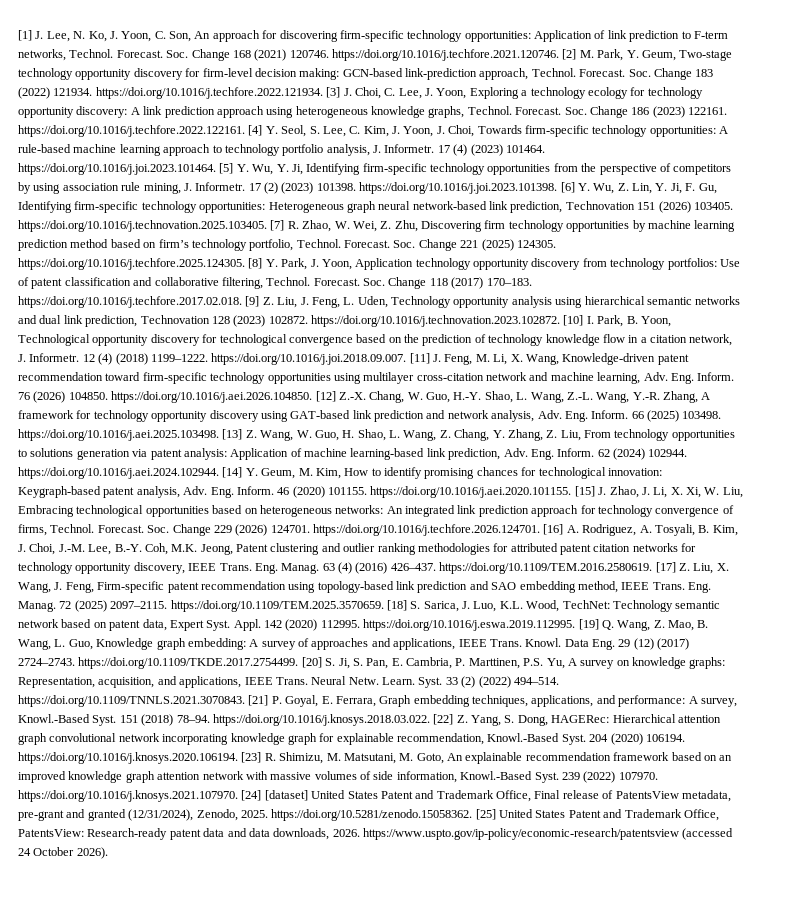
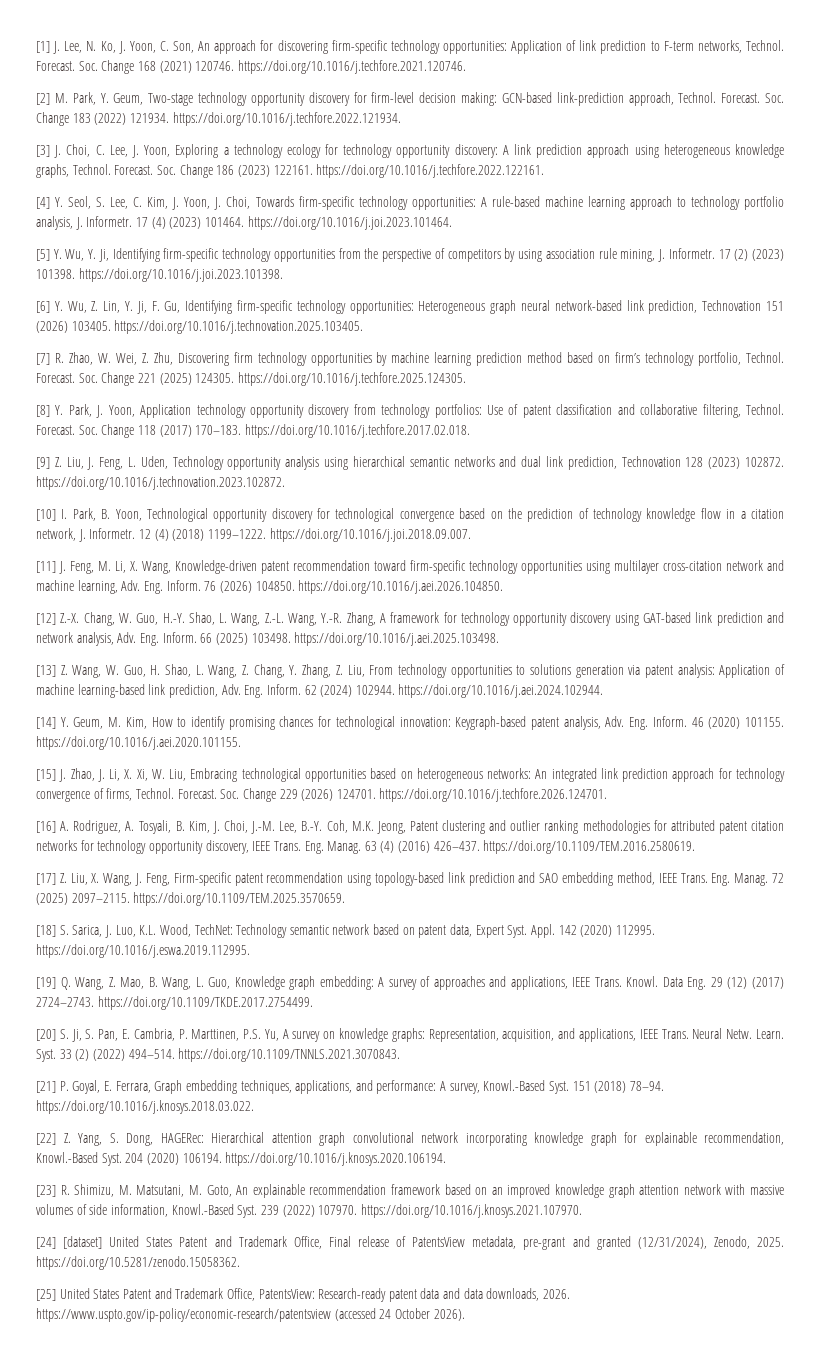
- Soc. Change 168 (2021) 120746. https://doi.org/10.1016/j.techfore.2021.120746. [2] M. Park, Y. Geum, Two-stage technology opportunity discovery for firm-level decision making: GCN-based link-prediction approach, Technol.
+ Soc. Change 168 (2021) 120746. https://doi.org/10.1016/j.techfore.2021.120746.
+ [2] M. Park, Y. Geum, Two-stage technology opportunity discovery for firm-level decision making: GCN-based link-prediction approach, Technol.
- Soc. Change 183 (2022) 121934. https://doi.org/10.1016/j.techfore.2022.121934. [3] J. Choi, C. Lee, J. Yoon, Exploring a technology ecology for technology opportunity discovery: A link prediction approach using heterogeneous knowledge graphs, Technol.
+ Soc. Change 183 (2022) 121934. https://doi.org/10.1016/j.techfore.2022.121934.
+ [3] J. Choi, C. Lee, J. Yoon, Exploring a technology ecology for technology opportunity discovery: A link prediction approach using heterogeneous knowledge graphs, Technol.
- Soc. Change 186 (2023) 122161. https://doi.org/10.1016/j.techfore.2022.122161. [4] Y. Seol, S. Lee, C. Kim, J. Yoon, J. Choi, Towards firm-specific technology opportunities: A rule-based machine learning approach to technology portfolio analysis, J. Informetr.
+ Soc. Change 186 (2023) 122161. https://doi.org/10.1016/j.techfore.2022.122161.
+ [4] Y. Seol, S. Lee, C. Kim, J. Yoon, J. Choi, Towards firm-specific technology opportunities: A rule-based machine learning approach to technology portfolio analysis, J. Informetr.
- 17 (4) (2023) 101464. https://doi.org/10.1016/j.joi.2023.101464. [5] Y. Wu, Y. Ji, Identifying firm-specific technology opportunities from the perspective of competitors by using association rule mining, J. Informetr.
+ 17 (4) (2023) 101464. https://doi.org/10.1016/j.joi.2023.101464.
+ [5] Y. Wu, Y. Ji, Identifying firm-specific technology opportunities from the perspective of competitors by using association rule mining, J. Informetr.
- 17 (2) (2023) 101398. https://doi.org/10.1016/j.joi.2023.101398. [6] Y. Wu, Z. Lin, Y. Ji, F. Gu, Identifying firm-specific technology opportunities: Heterogeneous graph neural network-based link prediction, Technovation 151 (2026) 103405. https://doi.org/10.1016/j.technovation.2025.103405. [7] R. Zhao, W. Wei, Z. Zhu, Discovering firm technology opportunities by machine learning prediction method based on firm’s technology portfolio, Technol.
+ 17 (2) (2023) 101398. https://doi.org/10.1016/j.joi.2023.101398.
+ [6] Y. Wu, Z. Lin, Y. Ji, F. Gu, Identifying firm-specific technology opportunities: Heterogeneous graph neural network-based link prediction, Technovation 151 (2026) 103405. https://doi.org/10.1016/j.technovation.2025.103405.
+ [7] R. Zhao, W. Wei, Z. Zhu, Discovering firm technology opportunities by machine learning prediction method based on firm’s technology portfolio, Technol.
- Soc. Change 221 (2025) 124305. https://doi.org/10.1016/j.techfore.2025.124305. [8] Y. Park, J. Yoon, Application technology opportunity discovery from technology portfolios: Use of patent classification and collaborative filtering, Technol.
+ Soc. Change 221 (2025) 124305. https://doi.org/10.1016/j.techfore.2025.124305.
+ [8] Y. Park, J. Yoon, Application technology opportunity discovery from technology portfolios: Use of patent classification and collaborative filtering, Technol.
- Soc. Change 118 (2017) 170–183. https://doi.org/10.1016/j.techfore.2017.02.018. [9] Z. Liu, J. Feng, L. Uden, Technology opportunity analysis using hierarchical semantic networks and dual link prediction, Technovation 128 (2023) 102872. https://doi.org/10.1016/j.technovation.2023.102872. [10] I. Park, B. Yoon, Technological opportunity discovery for technological convergence based on the prediction of technology knowledge flow in a citation network, J. Informetr.
+ Soc. Change 118 (2017) 170–183. https://doi.org/10.1016/j.techfore.2017.02.018.
+ [9] Z. Liu, J. Feng, L. Uden, Technology opportunity analysis using hierarchical semantic networks and dual link prediction, Technovation 128 (2023) 102872. https://doi.org/10.1016/j.technovation.2023.102872.
+ [10] I. Park, B. Yoon, Technological opportunity discovery for technological convergence based on the prediction of technology knowledge flow in a citation network, J. Informetr.
- 12 (4) (2018) 1199–1222. https://doi.org/10.1016/j.joi.2018.09.007. [11] J. Feng, M. Li, X. Wang, Knowledge-driven patent recommendation toward firm-specific technology opportunities using multilayer cross-citation network and machine learning, Adv. Eng. Inform.
+ 12 (4) (2018) 1199–1222. https://doi.org/10.1016/j.joi.2018.09.007.
+ [11] J. Feng, M. Li, X. Wang, Knowledge-driven patent recommendation toward firm-specific technology opportunities using multilayer cross-citation network and machine learning, Adv. Eng. Inform.
- 76 (2026) 104850. https://doi.org/10.1016/j.aei.2026.104850. [12] Z.-X. Chang, W. Guo, H.-Y. Shao, L. Wang, Z.-L. Wang, Y.-R. Zhang, A framework for technology opportunity discovery using GAT-based link prediction and network analysis, Adv. Eng. Inform.
+ 76 (2026) 104850. https://doi.org/10.1016/j.aei.2026.104850.
+ [12] Z.-X. Chang, W. Guo, H.-Y. Shao, L. Wang, Z.-L. Wang, Y.-R. Zhang, A framework for technology opportunity discovery using GAT-based link prediction and network analysis, Adv. Eng. Inform.
- 66 (2025) 103498. https://doi.org/10.1016/j.aei.2025.103498. [13] Z. Wang, W. Guo, H. Shao, L. Wang, Z. Chang, Y. Zhang, Z. Liu, From technology opportunities to solutions generation via patent analysis: Application of machine learning-based link prediction, Adv. Eng. Inform.
+ 66 (2025) 103498. https://doi.org/10.1016/j.aei.2025.103498.
+ [13] Z. Wang, W. Guo, H. Shao, L. Wang, Z. Chang, Y. Zhang, Z. Liu, From technology opportunities to solutions generation via patent analysis: Application of machine learning-based link prediction, Adv. Eng. Inform.
- 62 (2024) 102944. https://doi.org/10.1016/j.aei.2024.102944. [14] Y. Geum, M. Kim, How to identify promising chances for technological innovation: Keygraph-based patent analysis, Adv. Eng. Inform.
+ 62 (2024) 102944. https://doi.org/10.1016/j.aei.2024.102944.
+ [14] Y. Geum, M. Kim, How to identify promising chances for technological innovation: Keygraph-based patent analysis, Adv. Eng. Inform.
- 46 (2020) 101155. https://doi.org/10.1016/j.aei.2020.101155. [15] J. Zhao, J. Li, X. Xi, W. Liu, Embracing technological opportunities based on heterogeneous networks: An integrated link prediction approach for technology convergence of firms, Technol.
+ 46 (2020) 101155. https://doi.org/10.1016/j.aei.2020.101155.
+ [15] J. Zhao, J. Li, X. Xi, W. Liu, Embracing technological opportunities based on heterogeneous networks: An integrated link prediction approach for technology convergence of firms, Technol.
- Soc. Change 229 (2026) 124701. https://doi.org/10.1016/j.techfore.2026.124701. [16] A. Rodriguez, A. Tosyali, B. Kim, J. Choi, J.-M. Lee, B.-Y. Coh, M.K. Jeong, Patent clustering and outlier ranking methodologies for attributed patent citation networks for technology opportunity discovery, IEEE Trans.
+ Soc. Change 229 (2026) 124701. https://doi.org/10.1016/j.techfore.2026.124701.
+ [16] A. Rodriguez, A. Tosyali, B. Kim, J. Choi, J.-M. Lee, B.-Y. Coh, M.K. Jeong, Patent clustering and outlier ranking methodologies for attributed patent citation networks for technology opportunity discovery, IEEE Trans.
- 63 (4) (2016) 426–437. https://doi.org/10.1109/TEM.2016.2580619. [17] Z. Liu, X. Wang, J. Feng, Firm-specific patent recommendation using topology-based link prediction and SAO embedding method, IEEE Trans.
+ 63 (4) (2016) 426–437. https://doi.org/10.1109/TEM.2016.2580619.
+ [17] Z. Liu, X. Wang, J. Feng, Firm-specific patent recommendation using topology-based link prediction and SAO embedding method, IEEE Trans.
- 72 (2025) 2097–2115. https://doi.org/10.1109/TEM.2025.3570659. [18] S. Sarica, J. Luo, K.L. Wood, TechNet: Technology semantic network based on patent data, Expert Syst.
+ 72 (2025) 2097–2115. https://doi.org/10.1109/TEM.2025.3570659.
+ [18] S. Sarica, J. Luo, K.L. Wood, TechNet: Technology semantic network based on patent data, Expert Syst.
- 142 (2020) 112995. https://doi.org/10.1016/j.eswa.2019.112995. [19] Q. Wang, Z. Mao, B. Wang, L. Guo, Knowledge graph embedding: A survey of approaches and applications, IEEE Trans.
+ 142 (2020) 112995. https://doi.org/10.1016/j.eswa.2019.112995.
+ [19] Q. Wang, Z. Mao, B. Wang, L. Guo, Knowledge graph embedding: A survey of approaches and applications, IEEE Trans.
- Data Eng. 29 (12) (2017) 2724–2743. https://doi.org/10.1109/TKDE.2017.2754499. [20] S. Ji, S. Pan, E. Cambria, P. Marttinen, P.S. Yu, A survey on knowledge graphs: Representation, acquisition, and applications, IEEE Trans.
+ Data Eng. 29 (12) (2017) 2724–2743. https://doi.org/10.1109/TKDE.2017.2754499.
+ [20] S. Ji, S. Pan, E. Cambria, P. Marttinen, P.S. Yu, A survey on knowledge graphs: Representation, acquisition, and applications, IEEE Trans.
- 33 (2) (2022) 494–514. https://doi.org/10.1109/TNNLS.2021.3070843. [21] P. Goyal, E. Ferrara, Graph embedding techniques, applications, and performance: A survey, Knowl.-Based Syst.
+ 33 (2) (2022) 494–514. https://doi.org/10.1109/TNNLS.2021.3070843.
+ [21] P. Goyal, E. Ferrara, Graph embedding techniques, applications, and performance: A survey, Knowl.-Based Syst.
- 151 (2018) 78–94. https://doi.org/10.1016/j.knosys.2018.03.022. [22] Z. Yang, S. Dong, HAGERec: Hierarchical attention graph convolutional network incorporating knowledge graph for explainable recommendation, Knowl.-Based Syst.
+ 151 (2018) 78–94. https://doi.org/10.1016/j.knosys.2018.03.022.
+ [22] Z. Yang, S. Dong, HAGERec: Hierarchical attention graph convolutional network incorporating knowledge graph for explainable recommendation, Knowl.-Based Syst.
- 204 (2020) 106194. https://doi.org/10.1016/j.knosys.2020.106194. [23] R. Shimizu, M. Matsutani, M. Goto, An explainable recommendation framework based on an improved knowledge graph attention network with massive volumes of side information, Knowl.-Based Syst.
+ 204 (2020) 106194. https://doi.org/10.1016/j.knosys.2020.106194.
+ [23] R. Shimizu, M. Matsutani, M. Goto, An explainable recommendation framework based on an improved knowledge graph attention network with massive volumes of side information, Knowl.-Based Syst.
- 239 (2022) 107970. https://doi.org/10.1016/j.knosys.2021.107970. [24] [dataset] United States Patent and Trademark Office, Final release of PatentsView metadata, pre-grant and granted (12/31/2024), Zenodo, 2025. https://doi.org/10.5281/zenodo.15058362. [25] United States Patent and Trademark Office, PatentsView: Research-ready patent data and data downloads, 2026. https://www.uspto.gov/ip-policy/economic-research/patentsview (accessed 24 October 2026).
+ 239 (2022) 107970. https://doi.org/10.1016/j.knosys.2021.107970.
+ [24] [dataset] United States Patent and Trademark Office, Final release of PatentsView metadata, pre-grant and granted (12/31/2024), Zenodo, 2025. https://doi.org/10.5281/zenodo.15058362.
+ [25] United States Patent and Trademark Office, PatentsView: Research-ready patent data and data downloads, 2026. https://www.uspto.gov/ip-policy/economic-research/patentsview (accessed 24 October 2026).

